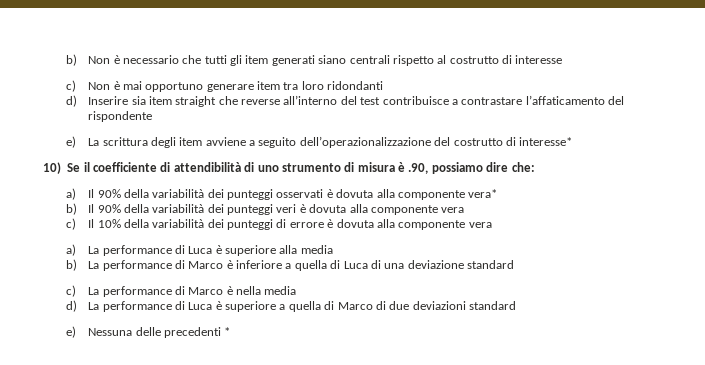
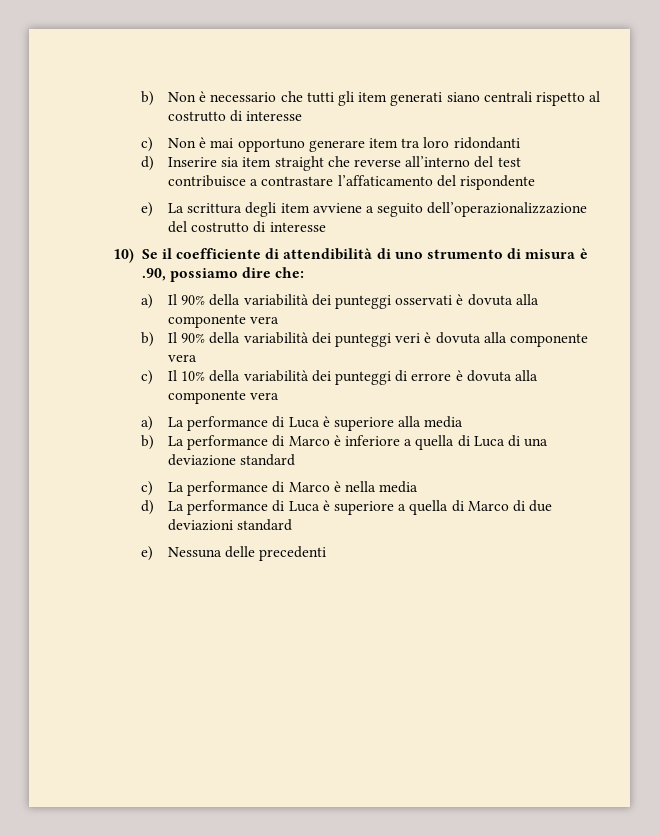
- e) La scrittura degli item avviene a seguito dell’operazionalizzazione del costrutto di interesse*
+ e) La scrittura degli item avviene a seguito dell’operazionalizzazione del costrutto di interesse
- a) Il 90% della variabilità dei punteggi osservati è dovuta alla componente vera*
+ a) Il 90% della variabilità dei punteggi osservati è dovuta alla componente vera
- e) Nessuna delle precedenti *
+ e) Nessuna delle precedenti

